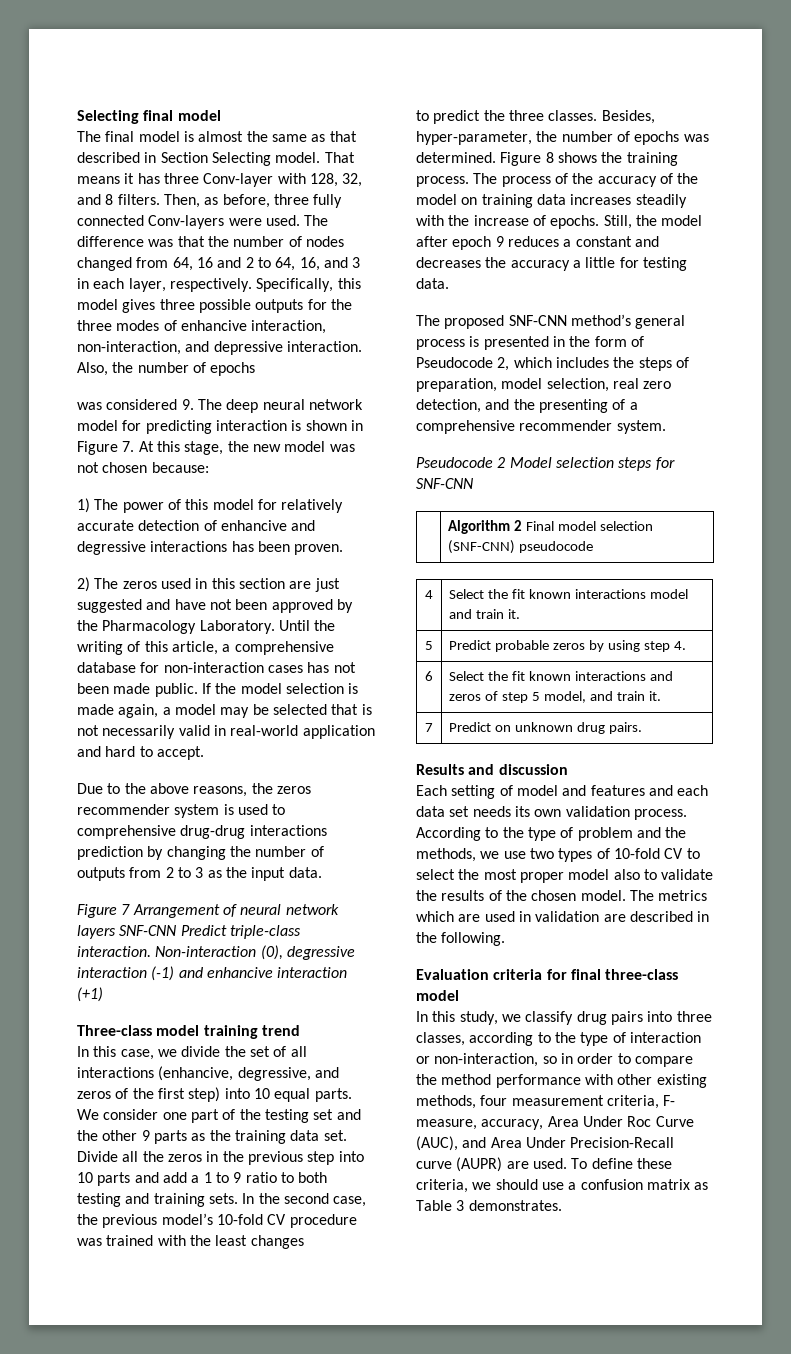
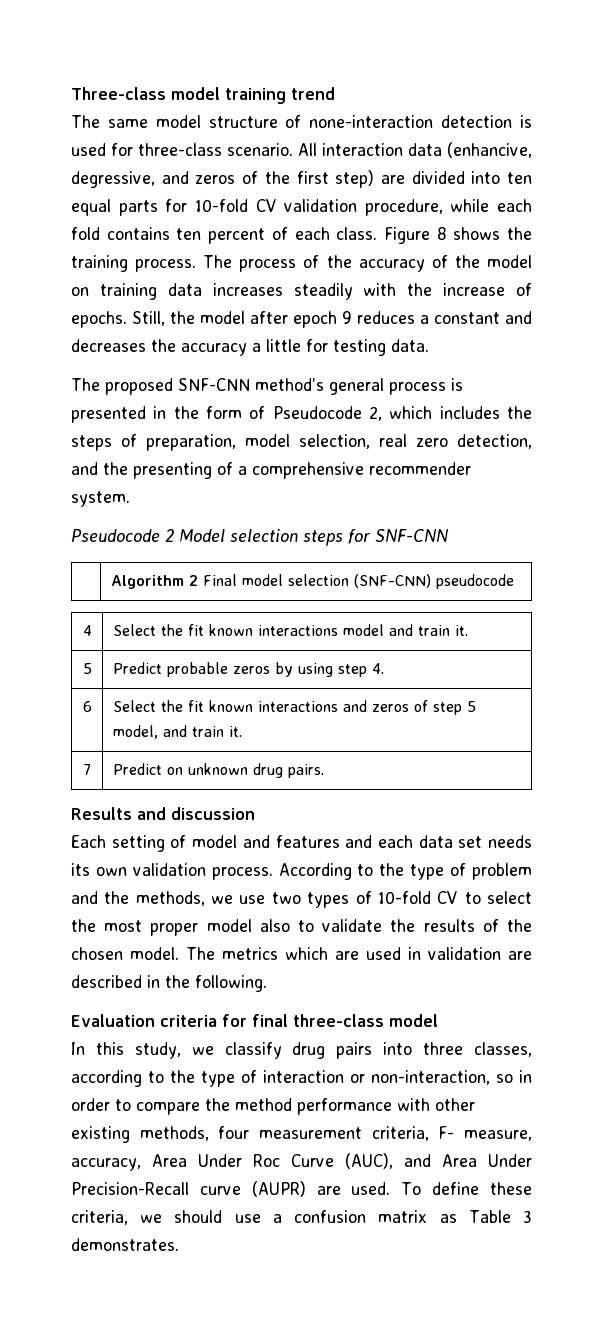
- Selecting final model
- The final model is almost the same as that described in Section Selecting model. That means it has three Conv-layer with 128, 32, and 8 filters. Then, as before, three fully connected Conv-layers were used. The difference was that the number of nodes changed from 64, 16 and 2 to 64, 16, and 3 in each layer, respectively. Specifically, this model gives three possible outputs for the three modes of enhancive interaction, non-interaction, and depressive interaction. Also, the number of epochs
- was considered 9. The deep neural network model for predicting interaction is shown in Figure 7. At this stage, the new model was not chosen because:
- 1) The power of this model for relatively accurate detection of enhancive and degressive interactions has been proven.
- 2) The zeros used in this section are just suggested and have not been approved by the Pharmacology Laboratory. Until the writing of this article, a comprehensive database for non-interaction cases has not been made public. If the model selection is made again, a model may be selected that is not necessarily valid in real-world application and hard to accept.
- Due to the above reasons, the zeros recommender system is used to comprehensive drug-drug interactions prediction by changing the number of outputs from 2 to 3 as the input data.
- Figure 7 Arrangement of neural network layers SNF-CNN Predict triple-class interaction. Non-interaction (0), degressive interaction (-1) and enhancive interaction (+1)
  Three-class model training trend
- In this case, we divide the set of all interactions (enhancive, degressive, and zeros of the first step) into 10 equal parts. We consider one part of the testing set and the other 9 parts as the training data set. Divide all the zeros in the previous step into 10 parts and add a 1 to 9 ratio to both testing and training sets. In the second case, the previous model’s 10-fold CV procedure was trained with the least changes
- to predict the three classes. Besides, hyper-parameter, the number of epochs was determined.
+ The same model structure of none-interaction detection is used for three-class scenario. All interaction data (enhancive, degressive, and zeros of the first step) are divided into ten equal parts for 10-fold CV validation procedure, while each fold contains ten percent of each class.

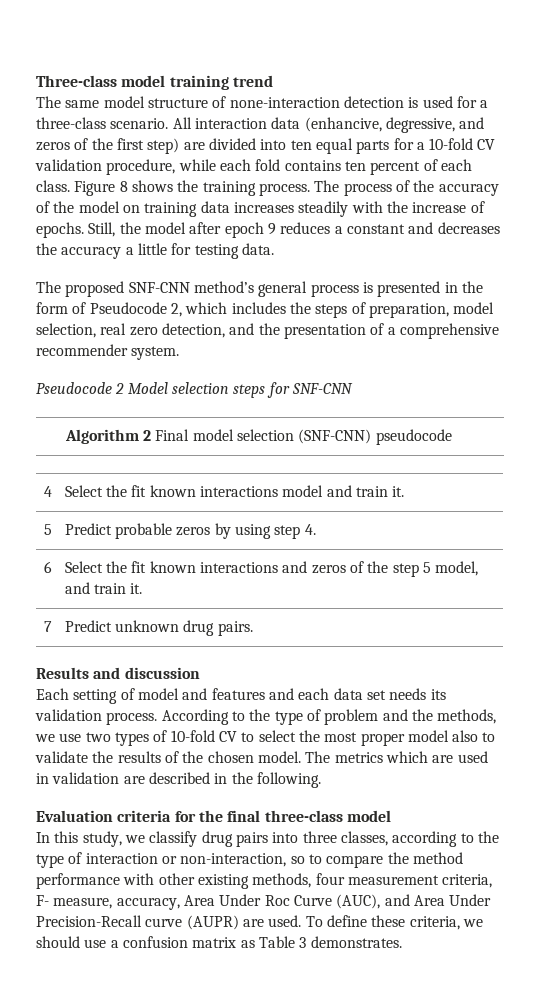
- The same model structure of none-interaction detection is used for three-class scenario.
+ The same model structure of none-interaction detection is used for a three-class scenario.
- All interaction data (enhancive, degressive, and zeros of the first step) are divided into ten equal parts for 10-fold CV validation procedure, while each fold contains ten percent of each class.
+ All interaction data (enhancive, degressive, and zeros of the first step) are divided into ten equal parts for a 10-fold CV validation procedure, while each fold contains ten percent of each class.
- The proposed SNF-CNN method’s general process is presented in the form of Pseudocode 2, which includes the steps of preparation, model selection, real zero detection, and the presenting of a comprehensive recommender system.
+ The proposed SNF-CNN method’s general process is presented in the form of Pseudocode 2, which includes the steps of preparation, model selection, real zero detection, and the presentation of a comprehensive recommender system.
- 6 | Select the fit known interactions and zeros of step 5 model, and train it.
+ 6 | Select the fit known interactions and zeros of the step 5 model, and train it.
- 7 | Predict on unknown drug pairs.
+ 7 | Predict unknown drug pairs.
- Each setting of model and features and each data set needs its own validation process.
+ Each setting of model and features and each data set needs its validation process.
- Evaluation criteria for final three-class model
+ Evaluation criteria for the final three-class model
- In this study, we classify drug pairs into three classes, according to the type of interaction or non-interaction, so in order to compare the method performance with other existing methods, four measurement criteria, F- measure, accuracy, Area Under Roc Curve (AUC), and Area Under Precision-Recall curve (AUPR) are used.
+ In this study, we classify drug pairs into three classes, according to the type of interaction or non-interaction, so to compare the method performance with other existing methods, four measurement criteria, F- measure, accuracy, Area Under Roc Curve (AUC), and Area Under Precision-Recall curve (AUPR) are used.

